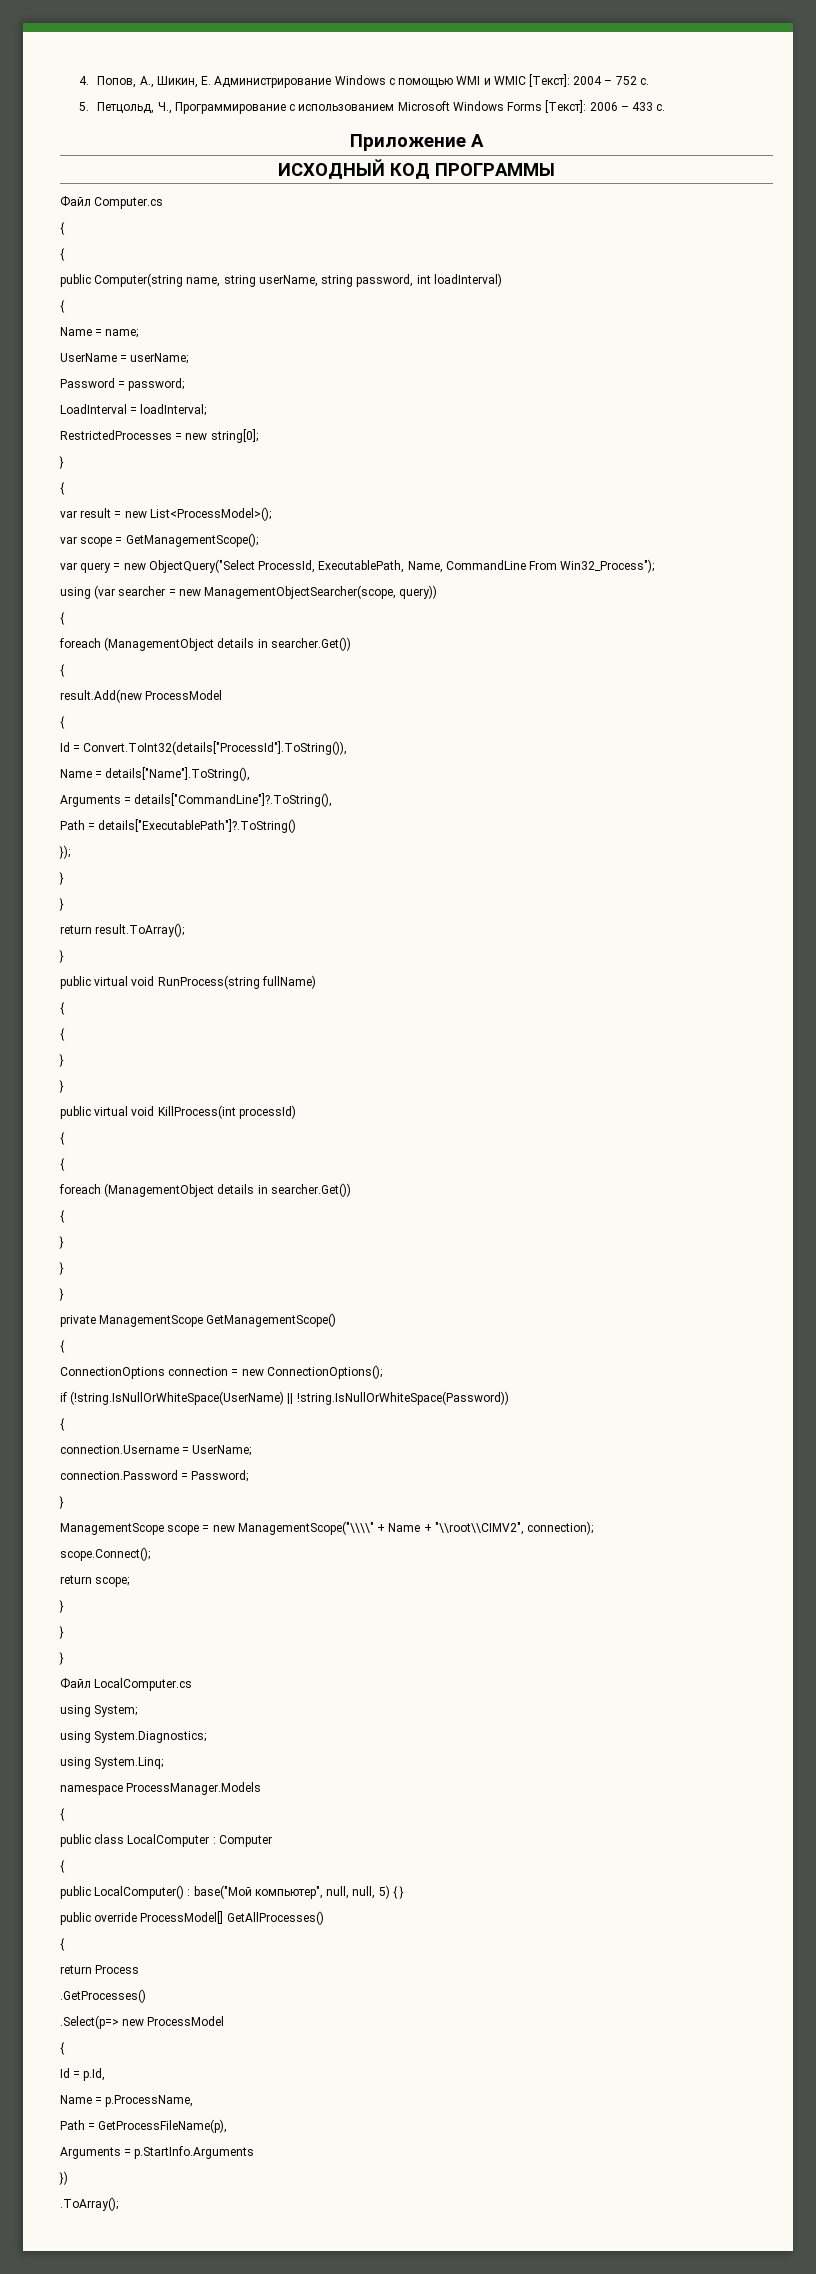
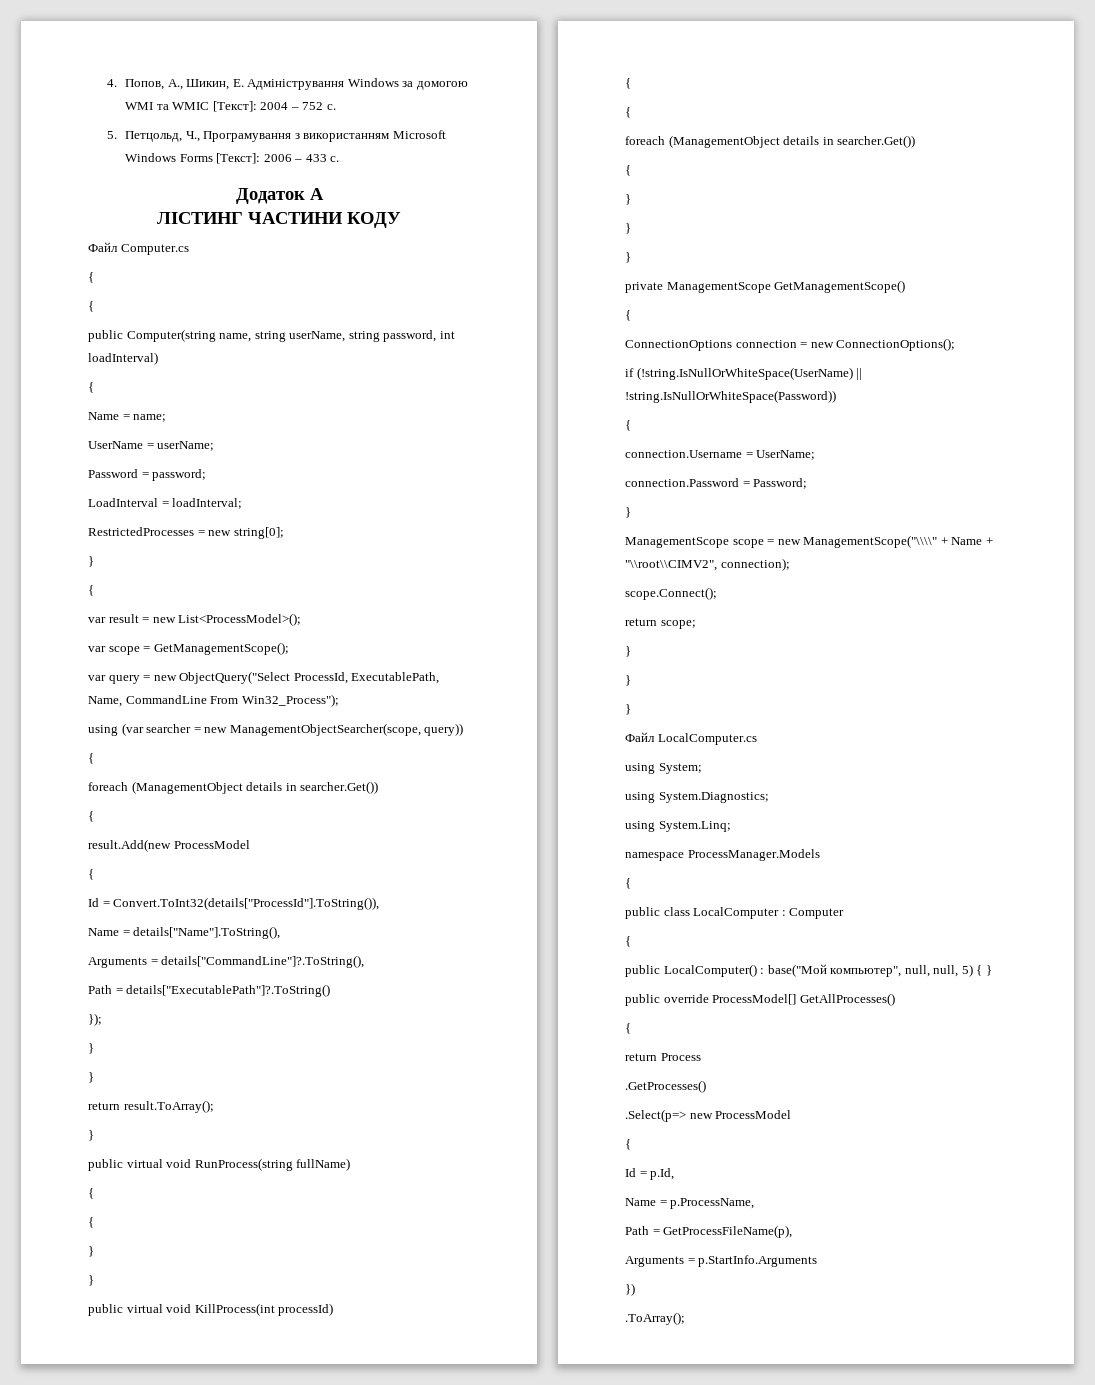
- 4. Попов, А., Шикин, Е. Администрирование Windows с помощью WMI и WMIC [Текст]: 2004 – 752 с.
+ 4. Попов, А., Шикин, Е. Адміністрування Windows за домогою WMI та WMIC [Текст]: 2004 – 752 с.
- 5. Петцольд, Ч., Программирование с использованием Microsoft Windows Forms [Текст]: 2006 – 433 с.
+ 5. Петцольд, Ч., Програмування з використанням Microsoft Windows Forms [Текст]: 2006 – 433 с.
- Приложение А
+ Додаток А
- ИСХОДНЫЙ КОД ПРОГРАММЫ
+ ЛICТИНГ ЧACТИНИ КOДУ

